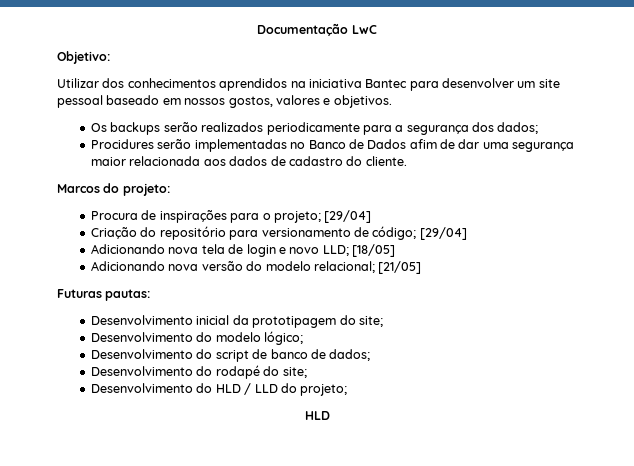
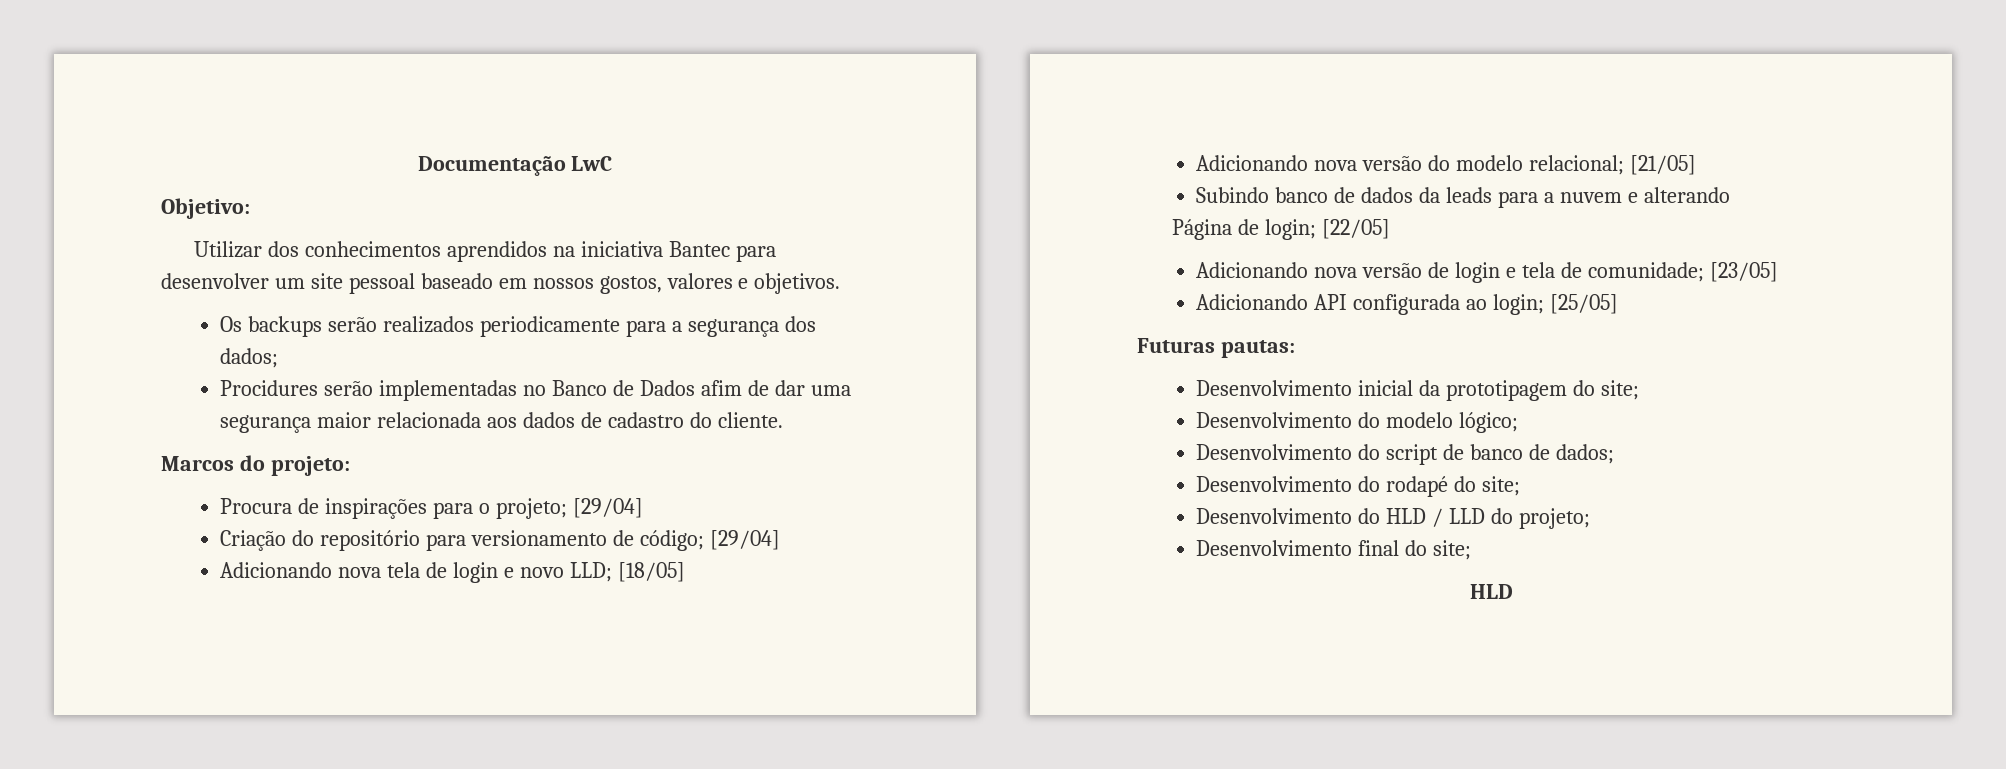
+ Subindo banco de dados da leads para a nuvem e alterando
+ Página de login; [22/05]
+ Adicionando nova versão de login e tela de comunidade; [23/05]
+ Adicionando API configurada ao login; [25/05]
+ Desenvolvimento final do site;

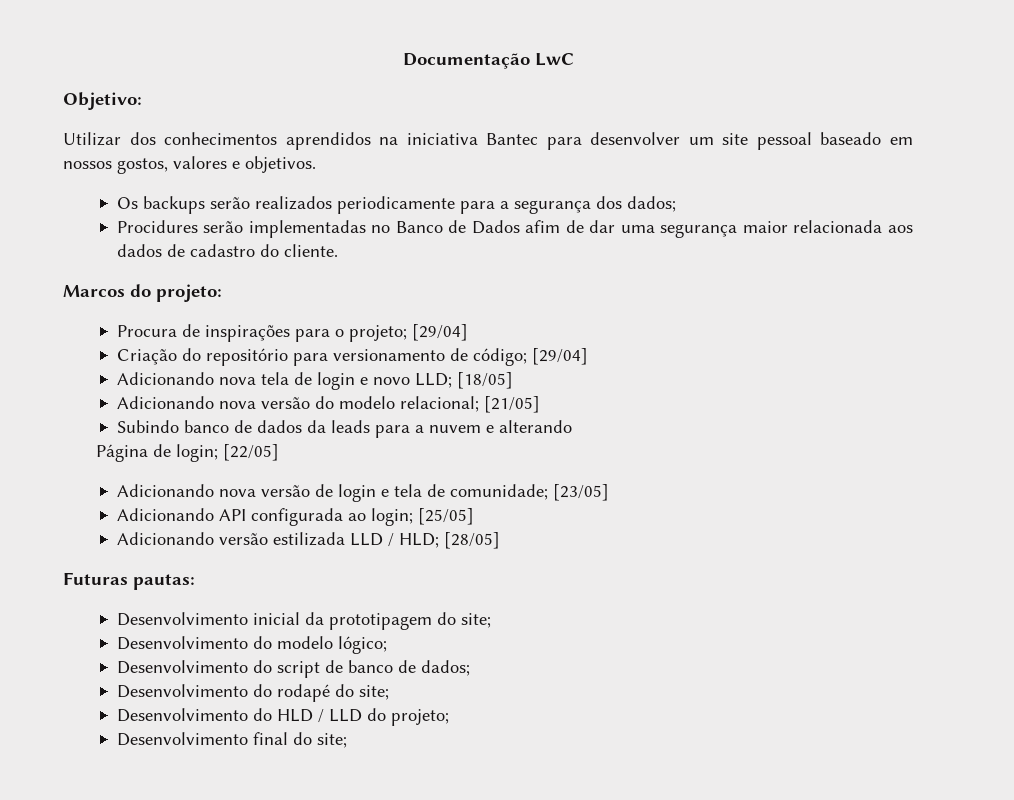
+ Adicionando versão estilizada LLD / HLD; [28/05]
  Desenvolvimento final do site;
- HLD

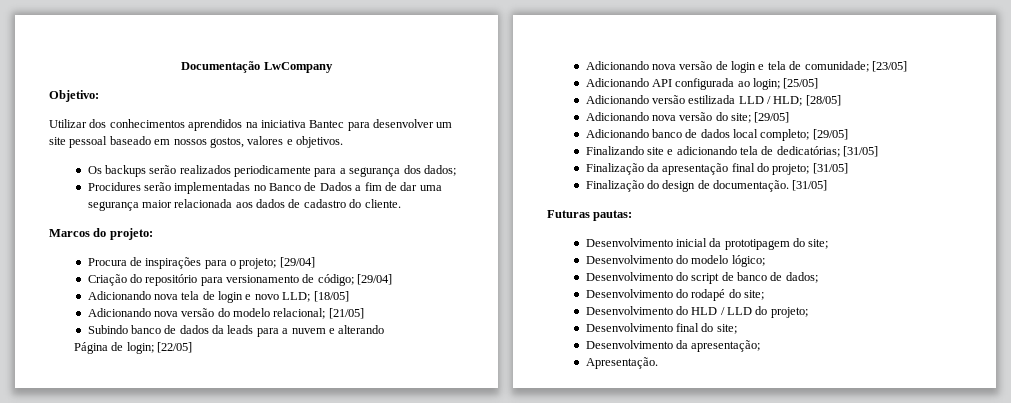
- Documentação LwC
+ Documentação LwCompany
- Procidures serão implementadas no Banco de Dados afim de dar uma segurança maior relacionada aos dados de cadastro do cliente.
+ Procidures serão implementadas no Banco de Dados a fim de dar uma segurança maior relacionada aos dados de cadastro do cliente.
+ Adicionando nova versão do site; [29/05]
+ Adicionando banco de dados local completo; [29/05]
+ Finalizando site e adicionando tela de dedicatórias; [31/05]
+ Finalização da apresentação final do projeto; [31/05]
+ Finalização do design de documentação. [31/05]
+ Desenvolvimento da apresentação;
+ Apresentação.

